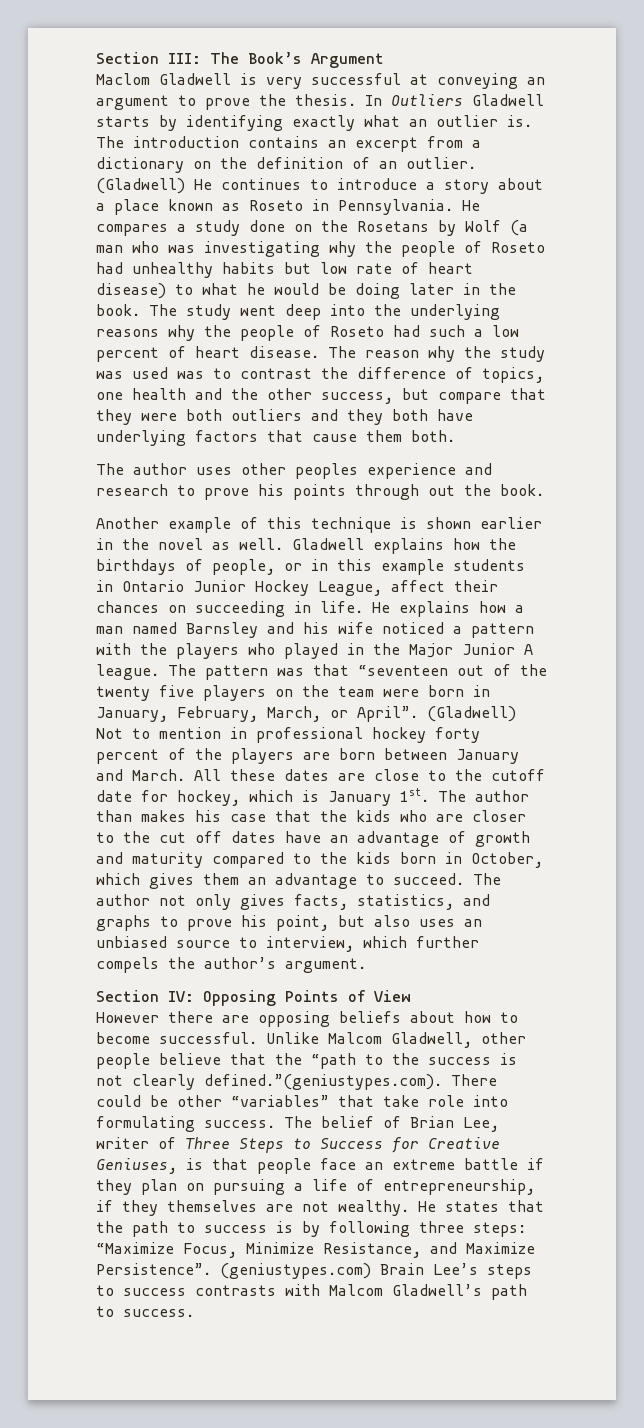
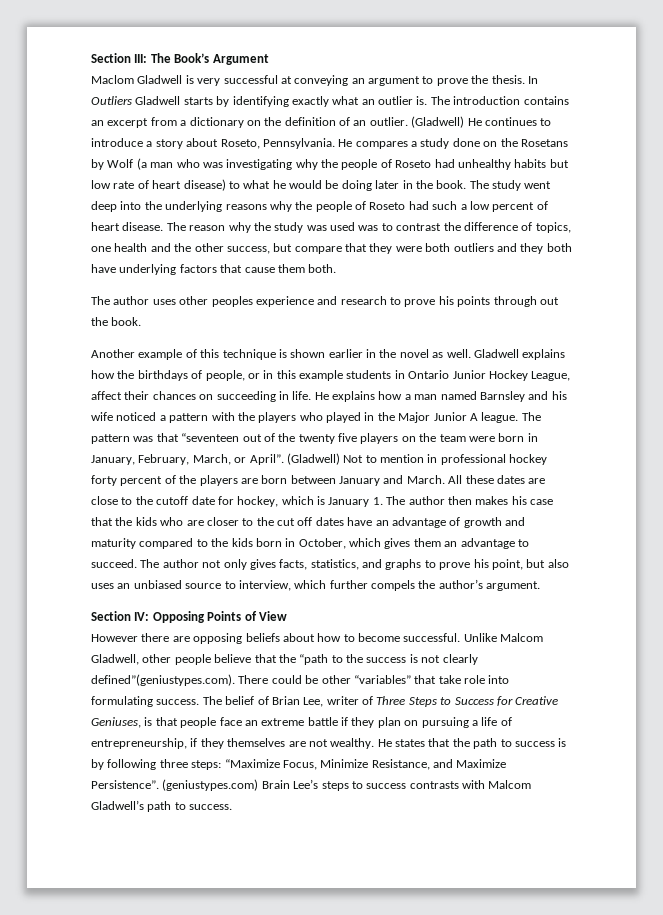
- (Gladwell) He continues to introduce a story about a place known as Roseto in Pennsylvania.
+ (Gladwell) He continues to introduce a story about Roseto, Pennsylvania.
- All these dates are close to the cutoff date for hockey, which is January 1st. The author than makes his case that the kids who are closer to the cut off dates have an advantage of growth and maturity compared to the kids born in October, which gives them an advantage to succeed.
+ All these dates are close to the cutoff date for hockey, which is January 1. The author then makes his case that the kids who are closer to the cut off dates have an advantage of growth and maturity compared to the kids born in October, which gives them an advantage to succeed.
- Unlike Malcom Gladwell, other people believe that the “path to the success is not clearly defined.”(geniustypes.com). There could be other “variables” that take role into formulating success.
+ Unlike Malcom Gladwell, other people believe that the “path to the success is not clearly defined”(geniustypes.com). There could be other “variables” that take role into formulating success.

